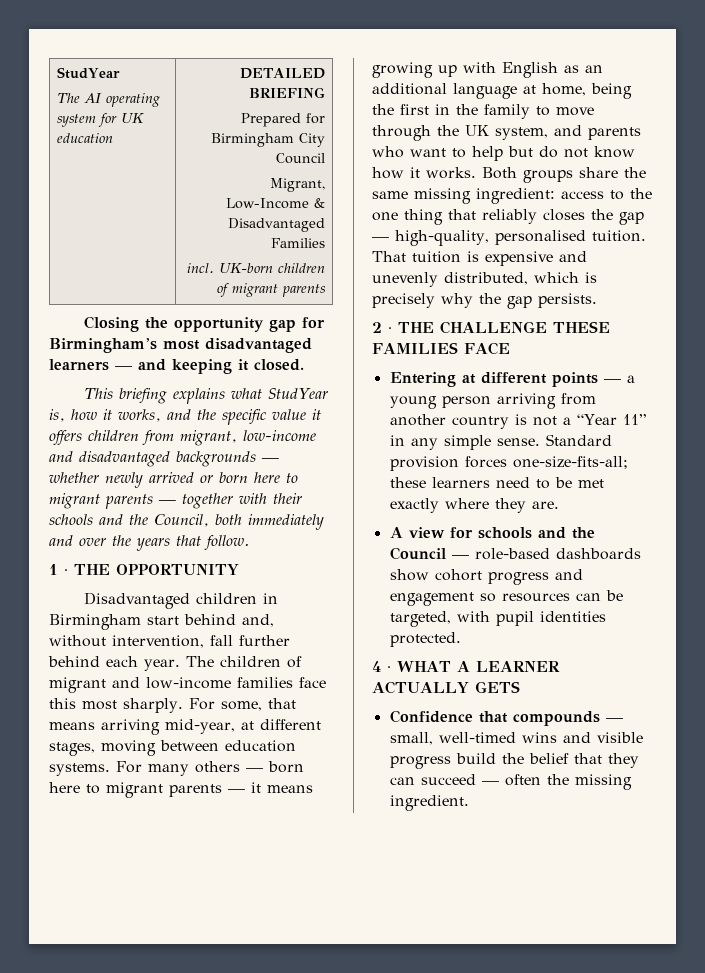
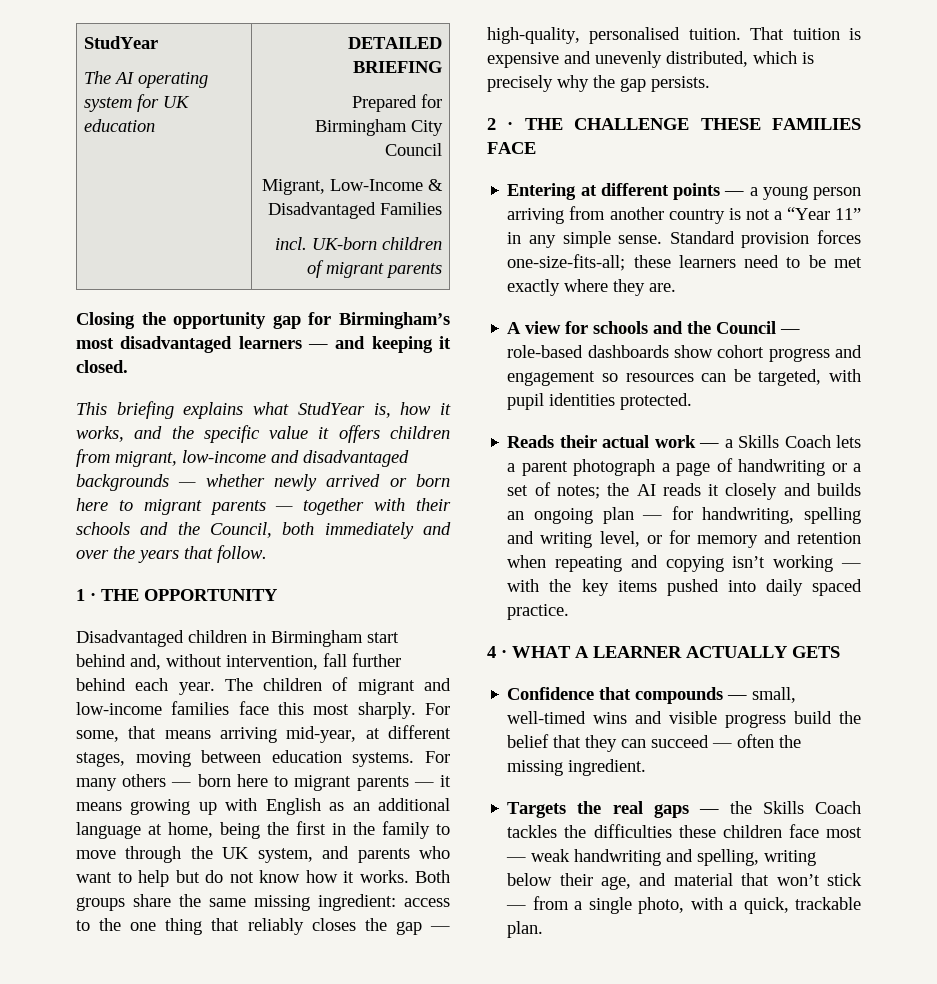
+ Reads their actual work — a Skills Coach lets a parent photograph a page of handwriting or a set of notes; the AI reads it closely and builds an ongoing plan — for handwriting, spelling and writing level, or for memory and retention when repeating and copying isn’t working — with the key items pushed into daily spaced practice.
+ Targets the real gaps — the Skills Coach tackles the difficulties these children face most — weak handwriting and spelling, writing below their age, and material that won’t stick — from a single photo, with a quick, trackable plan.

